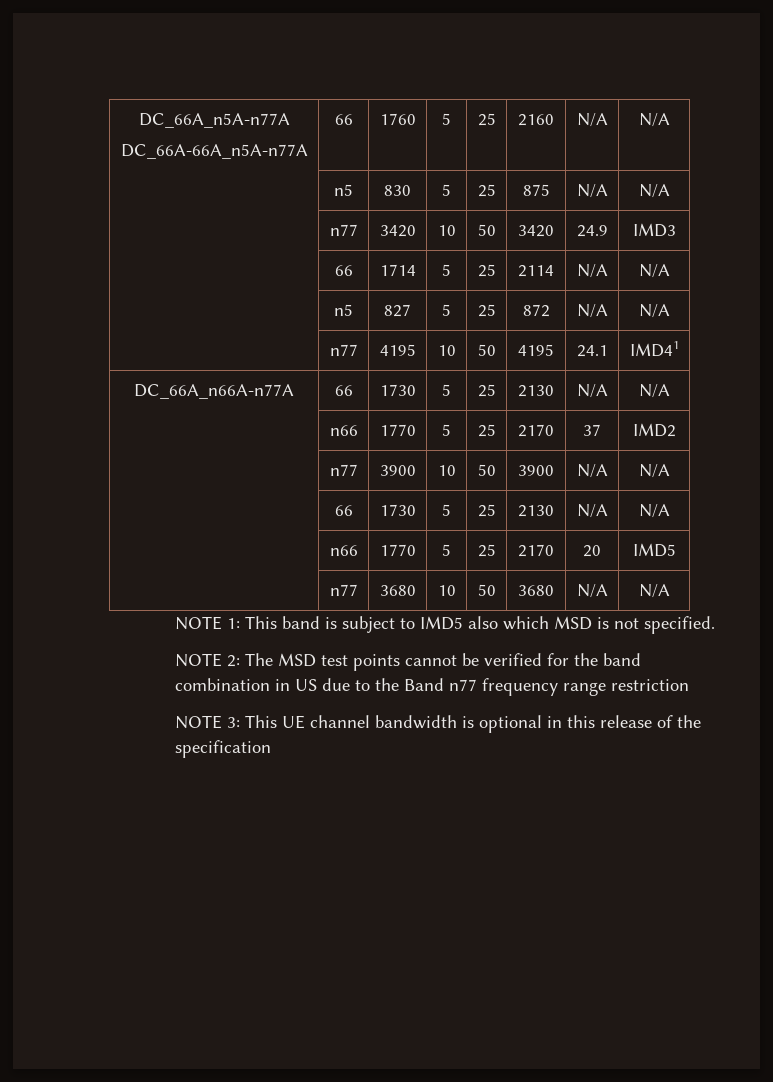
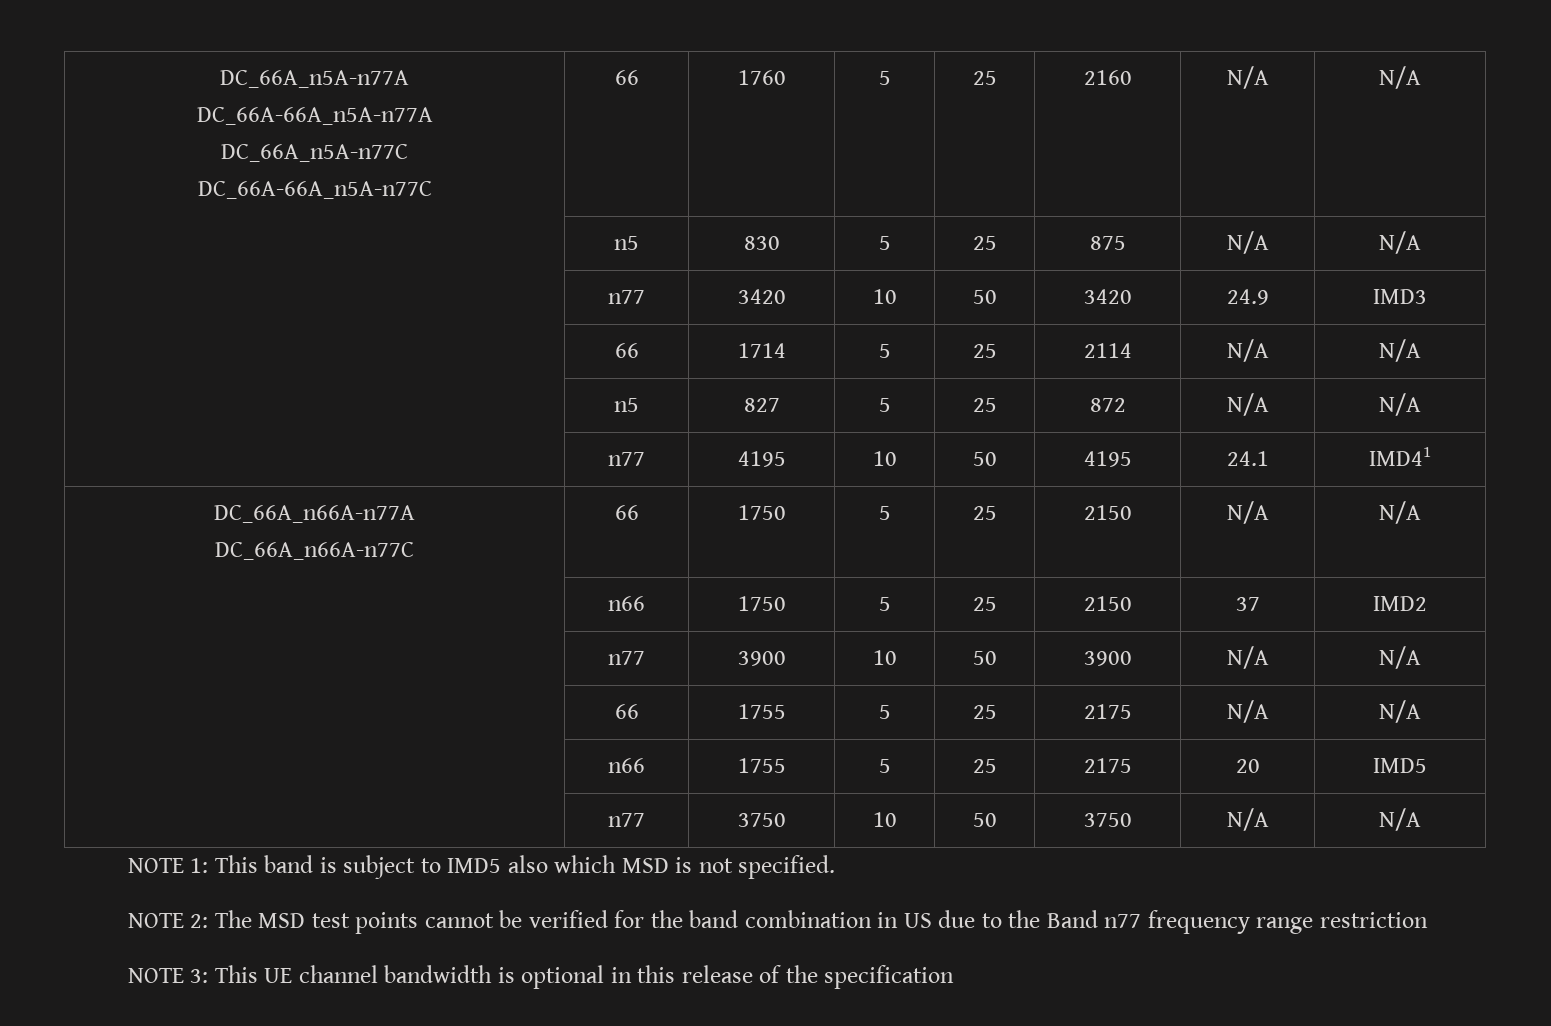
  DC_66A_n5A-n77A
- DC_66A-66A_n5A-n77A | 66 | 1760 | 5 | 25 | 2160 | N/A | N/A
+ DC_66A-66A_n5A-n77A
+ DC_66A_n5A-n77C
+ DC_66A-66A_n5A-n77C | 66 | 1760 | 5 | 25 | 2160 | N/A | N/A
- DC_66A_n66A-n77A | 66 | 1730 | 5 | 25 | 2130 | N/A | N/A
- | n66 | 1770 | 5 | 25 | 2170 | 37 | IMD2
+ DC_66A_n66A-n77A
+ DC_66A_n66A-n77C | 66 | 1750 | 5 | 25 | 2150 | N/A | N/A
+ | n66 | 1750 | 5 | 25 | 2150 | 37 | IMD2
  | n77 | 3900 | 10 | 50 | 3900 | N/A | N/A
- | 66 | 1730 | 5 | 25 | 2130 | N/A | N/A
- | n66 | 1770 | 5 | 25 | 2170 | 20 | IMD5
+ | 66 | 1755 | 5 | 25 | 2175 | N/A | N/A
+ | n66 | 1755 | 5 | 25 | 2175 | 20 | IMD5
- | n77 | 3680 | 10 | 50 | 3680 | N/A | N/A
+ | n77 | 3750 | 10 | 50 | 3750 | N/A | N/A

